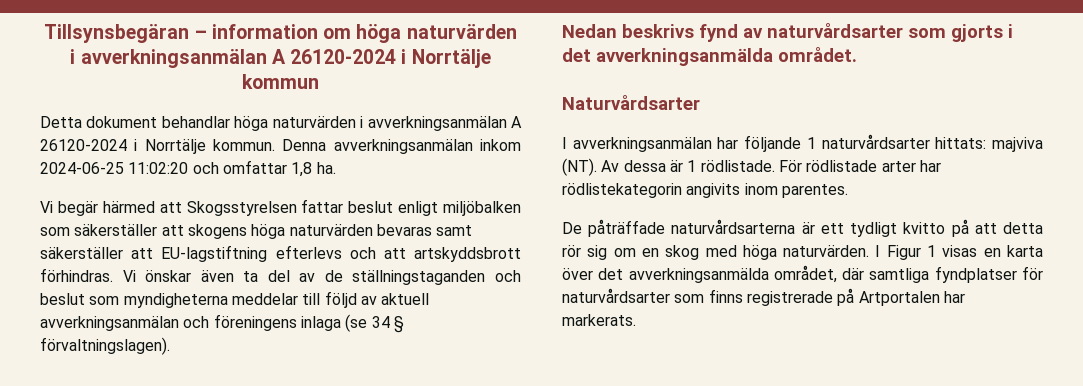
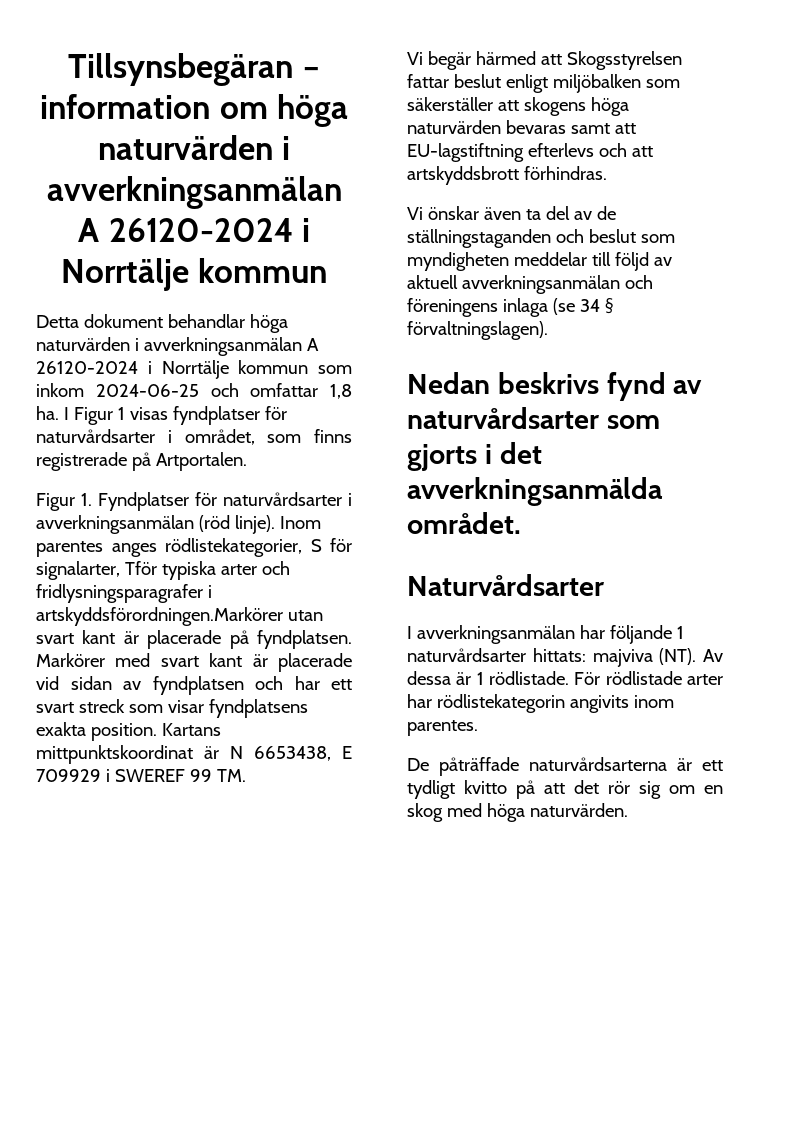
- Detta dokument behandlar höga naturvärden i avverkningsanmälan A 26120-2024 i Norrtälje kommun. Denna avverkningsanmälan inkom 2024-06-25 11:02:20 och omfattar 1,8 ha.
+ Detta dokument behandlar höga naturvärden i avverkningsanmälan A 26120-2024 i Norrtälje kommun som inkom 2024-06-25 och omfattar 1,8 ha. I Figur 1 visas fyndplatser för naturvårdsarter i området, som finns registrerade på Artportalen.
+ Figur 1. Fyndplatser för naturvårdsarter i avverkningsanmälan (röd linje). Inom parentes anges rödlistekategorier, S för signalarter, Tför typiska arter och fridlysningsparagrafer i artskyddsförordningen.Markörer utan svart kant är placerade på fyndplatsen. Markörer med svart kant är placerade vid sidan av fyndplatsen och har ett svart streck som visar fyndplatsens exakta position. Kartans mittpunktskoordinat är N 6653438, E 709929 i SWEREF 99 TM.
- Vi begär härmed att Skogsstyrelsen fattar beslut enligt miljöbalken som säkerställer att skogens höga naturvärden bevaras samt säkerställer att EU-lagstiftning efterlevs och att artskyddsbrott förhindras. Vi önskar även ta del av de ställningstaganden och beslut som myndigheterna meddelar till följd av aktuell avverkningsanmälan och föreningens inlaga (se 34 § förvaltningslagen).
+ Vi begär härmed att Skogsstyrelsen fattar beslut enligt miljöbalken som säkerställer att skogens höga naturvärden bevaras samt att EU-lagstiftning efterlevs och att artskyddsbrott förhindras.
+ Vi önskar även ta del av de ställningstaganden och beslut som myndigheten meddelar till följd av aktuell avverkningsanmälan och föreningens inlaga (se 34 § förvaltningslagen).
- De påträffade naturvårdsarterna är ett tydligt kvitto på att detta rör sig om en skog med höga naturvärden. I Figur 1 visas en karta över det avverkningsanmälda området, där samtliga fyndplatser för naturvårdsarter som finns registrerade på Artportalen har markerats.
+ De påträffade naturvårdsarterna är ett tydligt kvitto på att det rör sig om en skog med höga naturvärden.

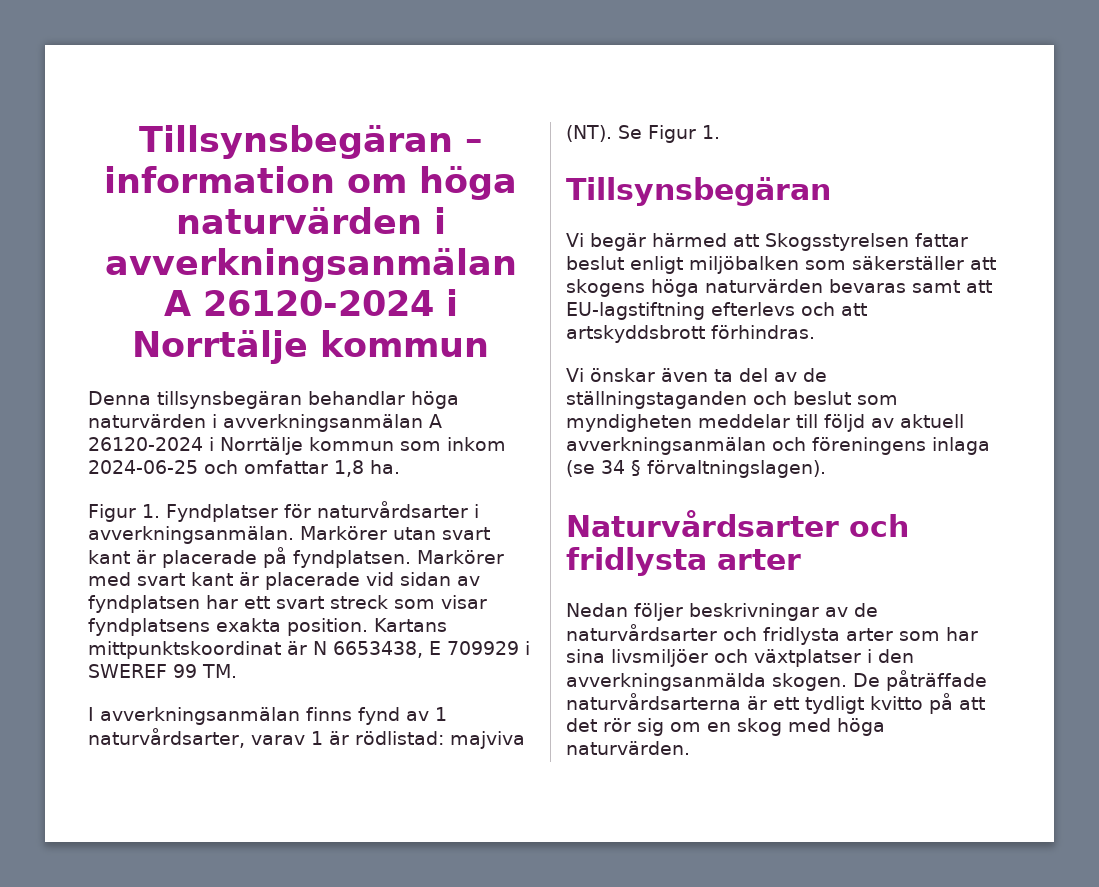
- Detta dokument behandlar höga naturvärden i avverkningsanmälan A 26120-2024 i Norrtälje kommun som inkom 2024-06-25 och omfattar 1,8 ha. I Figur 1 visas fyndplatser för naturvårdsarter i området, som finns registrerade på Artportalen.
+ Denna tillsynsbegäran behandlar höga naturvärden i avverkningsanmälan A 26120-2024 i Norrtälje kommun som inkom 2024-06-25 och omfattar 1,8 ha.
- Figur 1. Fyndplatser för naturvårdsarter i avverkningsanmälan (röd linje). Inom parentes anges rödlistekategorier, S för signalarter, Tför typiska arter och fridlysningsparagrafer i artskyddsförordningen.Markörer utan svart kant är placerade på fyndplatsen.
+ Figur 1. Fyndplatser för naturvårdsarter i avverkningsanmälan. Markörer utan svart kant är placerade på fyndplatsen.
- Markörer med svart kant är placerade vid sidan av fyndplatsen och har ett svart streck som visar fyndplatsens exakta position.
+ Markörer med svart kant är placerade vid sidan av fyndplatsen har ett svart streck som visar fyndplatsens exakta position.
+ I avverkningsanmälan finns fynd av 1 naturvårdsarter, varav 1 är rödlistad: majviva (NT). Se Figur 1.
+ Tillsynsbegäran
- Nedan beskrivs fynd av naturvårdsarter som gjorts i det avverkningsanmälda området.
- Naturvårdsarter
- I avverkningsanmälan har följande 1 naturvårdsarter hittats: majviva (NT). Av dessa är 1 rödlistade. För rödlistade arter har rödlistekategorin angivits inom parentes.
- De påträffade naturvårdsarterna är ett tydligt kvitto på att det rör sig om en skog med höga naturvärden.
+ Naturvårdsarter och fridlysta arter
+ Nedan följer beskrivningar av de naturvårdsarter och fridlysta arter som har sina livsmiljöer och växtplatser i den avverkningsanmälda skogen. De påträffade naturvårdsarterna är ett tydligt kvitto på att det rör sig om en skog med höga naturvärden.

